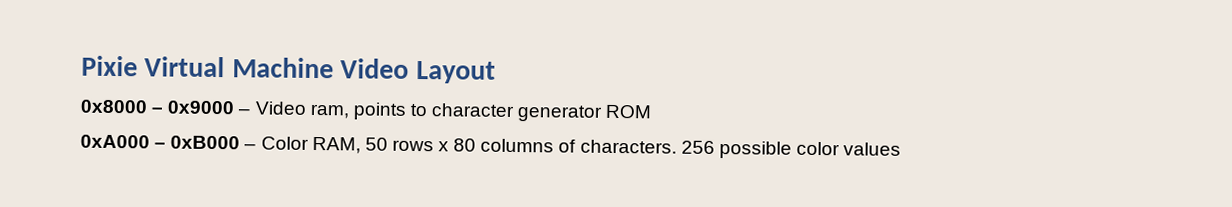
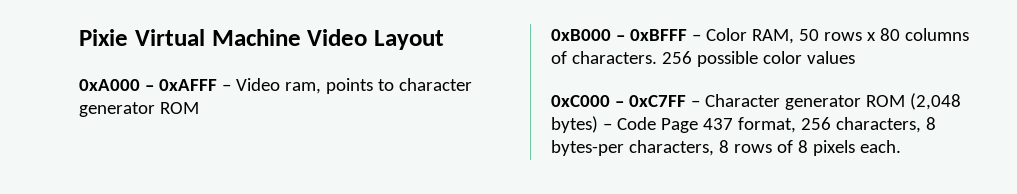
- 0x8000 – 0x9000 – Video ram, points to character generator ROM
+ 0xA000 – 0xAFFF – Video ram, points to character generator ROM
- 0xA000 – 0xB000 – Color RAM, 50 rows x 80 columns of characters.
+ 0xB000 – 0xBFFF – Color RAM, 50 rows x 80 columns of characters.
+ 0xC000 – 0xC7FF – Character generator ROM (2,048 bytes) – Code Page 437 format, 256 characters, 8 bytes-per characters, 8 rows of 8 pixels each.

